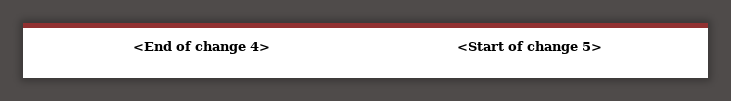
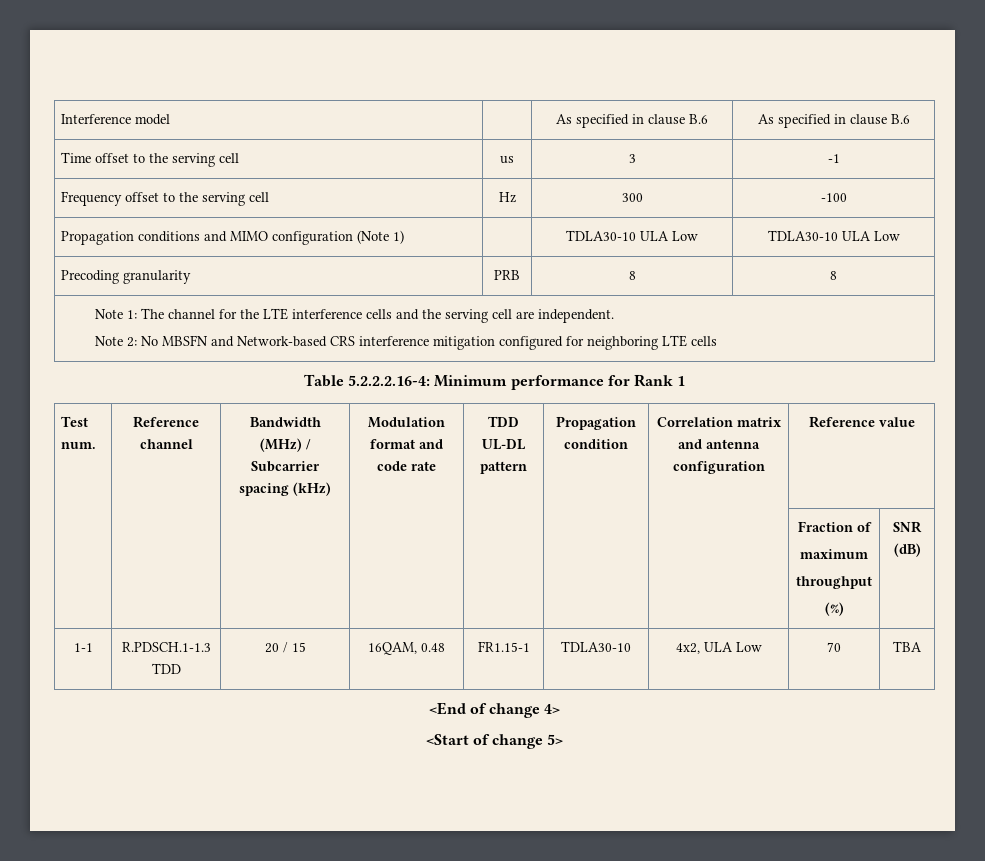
+ Interference model | | As specified in clause B.6 | As specified in clause B.6
+ Time offset to the serving cell | us | 3 | -1
+ Frequency offset to the serving cell | Hz | 300 | -100
+ Propagation conditions and MIMO configuration (Note 1) | | TDLA30-10 ULA Low | TDLA30-10 ULA Low
+ Precoding granularity | PRB | 8 | 8
+ Note 1: The channel for the LTE interference cells and the serving cell are independent.
+ Note 2: No MBSFN and Network-based CRS interference mitigation configured for neighboring LTE cells
+ Table 5.2.2.2.16-4: Minimum performance for Rank 1
+ Test num. | Reference channel | Bandwidth (MHz) / Subcarrier spacing (kHz) | Modulation format and code rate | TDD UL-DL pattern | Propagation condition | Correlation matrix and antenna configuration | Reference value
+ | | | | | | | Fraction of
+ maximum
+ throughput
+ (%) | SNR (dB)
+ 1-1 | R.PDSCH.1-1.3 TDD | 20 / 15 | 16QAM, 0.48 | FR1.15-1 | TDLA30-10 | 4x2, ULA Low | 70 | TBA

